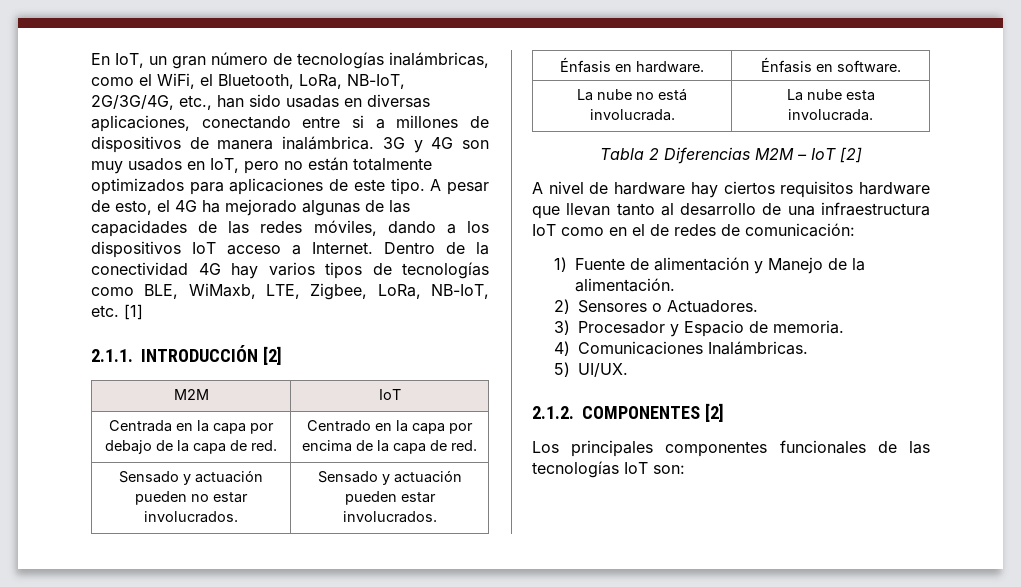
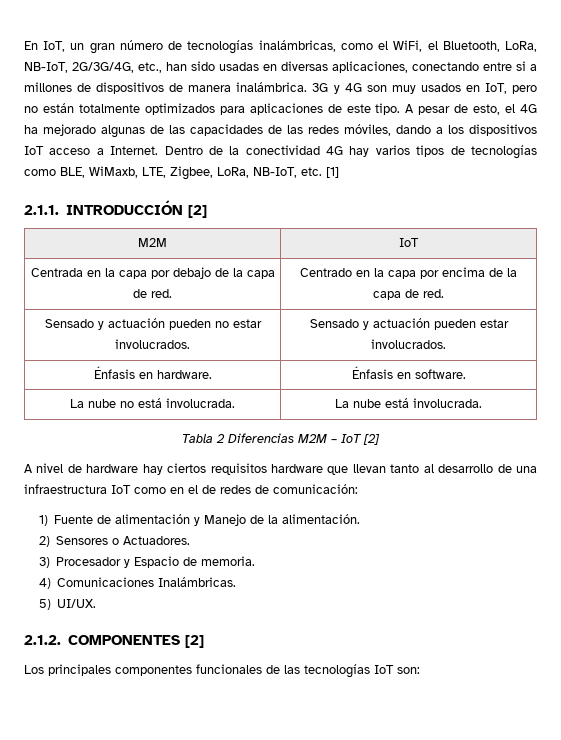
- La nube no está involucrada. | La nube esta involucrada.
+ La nube no está involucrada. | La nube está involucrada.

